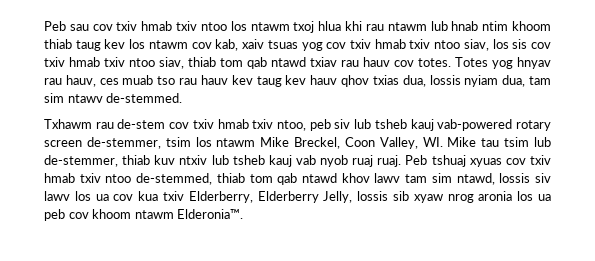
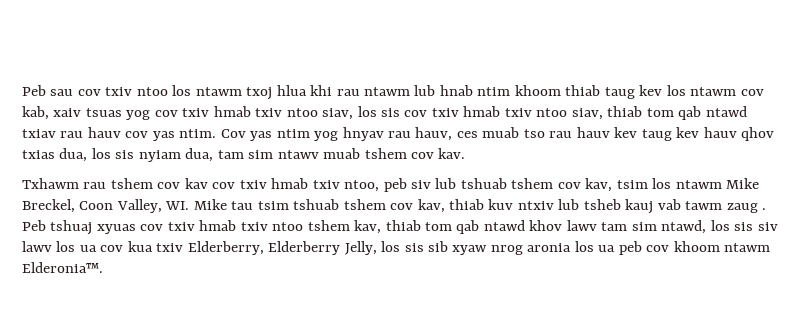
- Peb sau cov txiv hmab txiv ntoo los ntawm txoj hlua khi rau ntawm lub hnab ntim khoom thiab taug kev los ntawm cov kab, xaiv tsuas yog cov txiv hmab txiv ntoo siav, los sis cov txiv hmab txiv ntoo siav, thiab tom qab ntawd txiav rau hauv cov totes. Totes yog hnyav rau hauv, ces muab tso rau hauv kev taug kev hauv qhov txias dua, lossis nyiam dua, tam sim ntawv de-stemmed.
+ Peb sau cov txiv ntoo los ntawm txoj hlua khi rau ntawm lub hnab ntim khoom thiab taug kev los ntawm cov kab, xaiv tsuas yog cov txiv hmab txiv ntoo siav, los sis cov txiv hmab txiv ntoo siav, thiab tom qab ntawd txiav rau hauv cov yas ntim. Cov yas ntim yog hnyav rau hauv, ces muab tso rau hauv kev taug kev hauv qhov txias dua, los sis nyiam dua, tam sim ntawv muab tshem cov kav.
- Txhawm rau de-stem cov txiv hmab txiv ntoo, peb siv lub tsheb kauj vab-powered rotary screen de-stemmer, tsim los ntawm Mike Breckel, Coon Valley, WI. Mike tau tsim lub de-stemmer, thiab kuv ntxiv lub tsheb kauj vab nyob ruaj ruaj.
+ Txhawm rau tshem cov kav cov txiv hmab txiv ntoo, peb siv lub tshuab tshem cov kav, tsim los ntawm Mike Breckel, Coon Valley, WI. Mike tau tsim tshuab tshem cov kav, thiab kuv ntxiv lub tsheb kauj vab tawm zaug .
- Peb tshuaj xyuas cov txiv hmab txiv ntoo de-stemmed, thiab tom qab ntawd khov lawv tam sim ntawd, lossis siv lawv los ua cov kua txiv Elderberry, Elderberry Jelly, lossis sib xyaw nrog aronia los ua peb cov khoom ntawm Elderonia™.
+ Peb tshuaj xyuas cov txiv hmab txiv ntoo tshem kav, thiab tom qab ntawd khov lawv tam sim ntawd, los sis siv lawv los ua cov kua txiv Elderberry, Elderberry Jelly, los sis sib xyaw nrog aronia los ua peb cov khoom ntawm Elderonia™.

